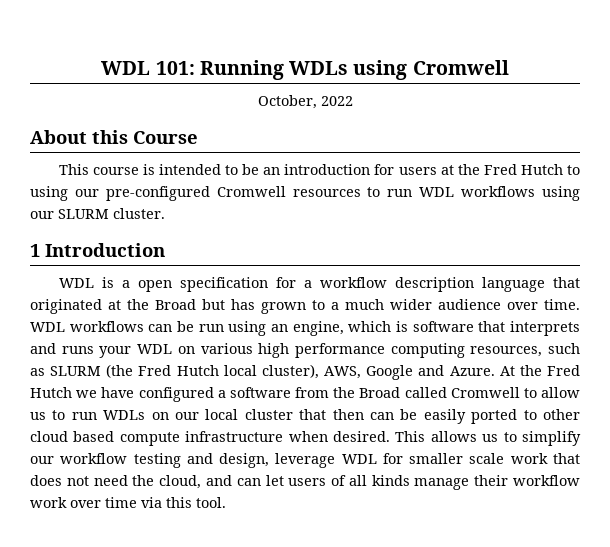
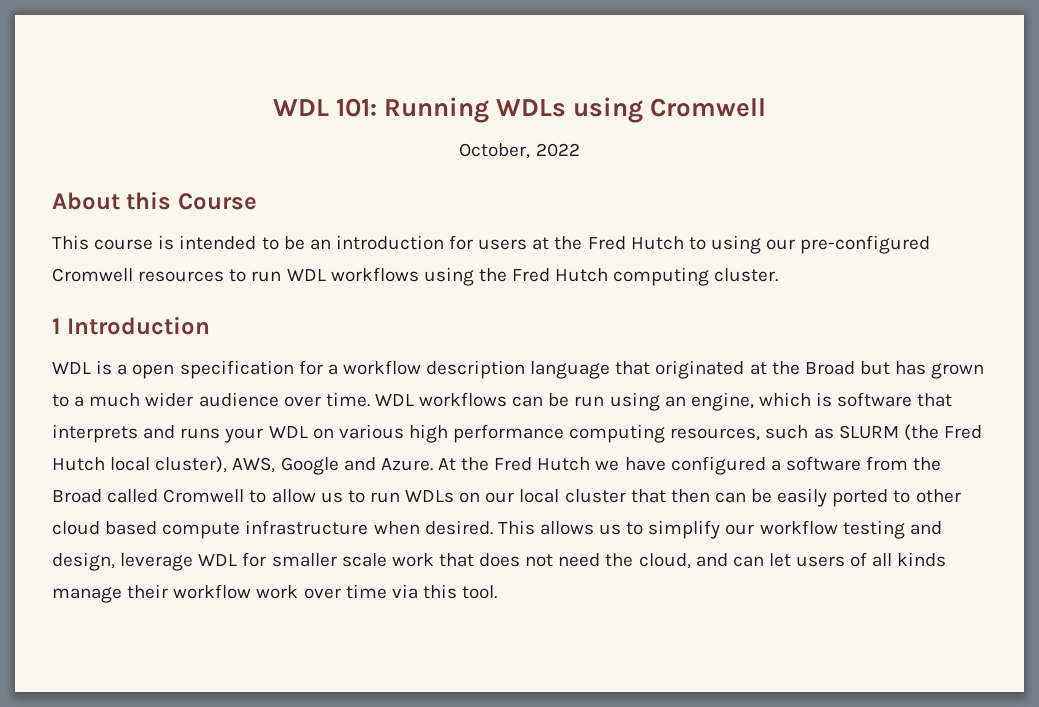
- This course is intended to be an introduction for users at the Fred Hutch to using our pre-configured Cromwell resources to run WDL workflows using our SLURM cluster.
+ This course is intended to be an introduction for users at the Fred Hutch to using our pre-configured Cromwell resources to run WDL workflows using the Fred Hutch computing cluster.

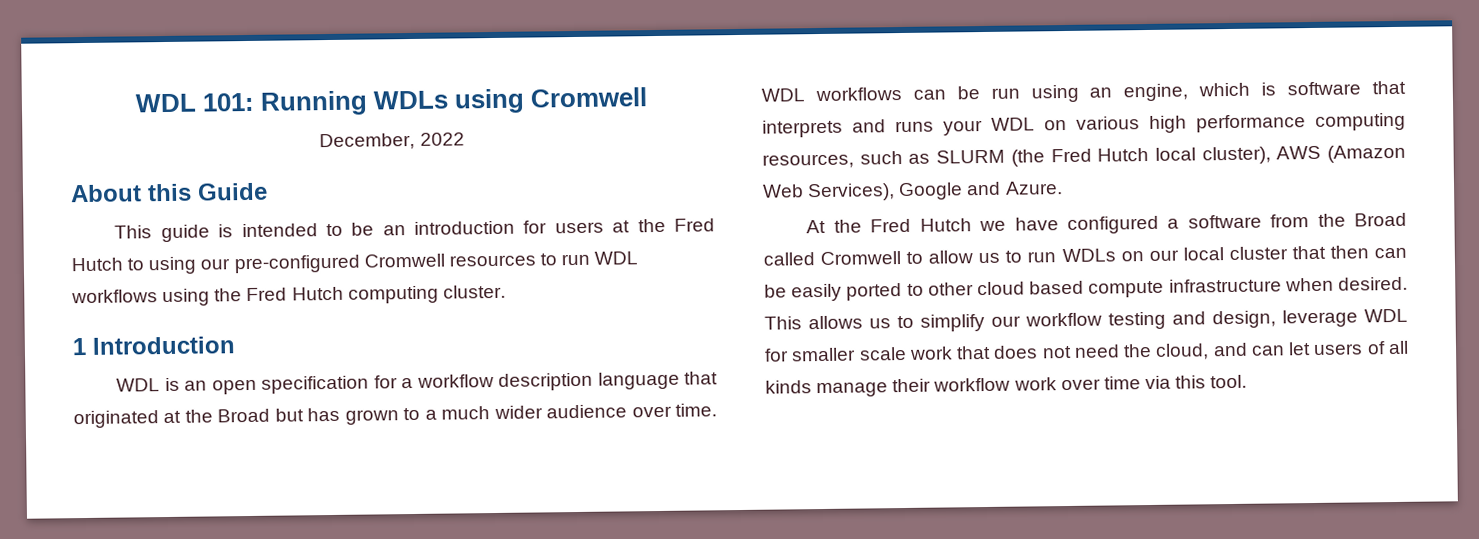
- October, 2022
+ December, 2022
- About this Course
- This course is intended to be an introduction for users at the Fred Hutch to using our pre-configured Cromwell resources to run WDL workflows using the Fred Hutch computing cluster.
+ About this Guide
+ This guide is intended to be an introduction for users at the Fred Hutch to using our pre-configured Cromwell resources to run WDL workflows using the Fred Hutch computing cluster.
- WDL is a open specification for a workflow description language that originated at the Broad but has grown to a much wider audience over time.
+ WDL is an open specification for a workflow description language that originated at the Broad but has grown to a much wider audience over time.
- WDL workflows can be run using an engine, which is software that interprets and runs your WDL on various high performance computing resources, such as SLURM (the Fred Hutch local cluster), AWS, Google and Azure. At the Fred Hutch we have configured a software from the Broad called Cromwell to allow us to run WDLs on our local cluster that then can be easily ported to other cloud based compute infrastructure when desired.
+ WDL workflows can be run using an engine, which is software that interprets and runs your WDL on various high performance computing resources, such as SLURM (the Fred Hutch local cluster), AWS (Amazon Web Services), Google and Azure.
+ At the Fred Hutch we have configured a software from the Broad called Cromwell to allow us to run WDLs on our local cluster that then can be easily ported to other cloud based compute infrastructure when desired.

